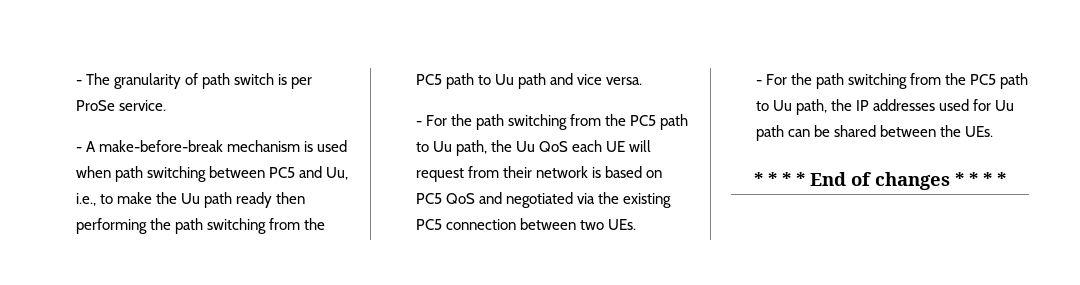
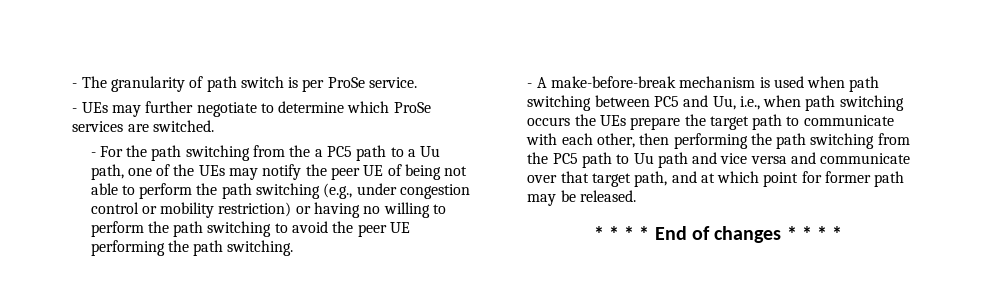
+ - UEs may further negotiate to determine which ProSe services are switched.
+ - For the path switching from the a PC5 path to a Uu path, one of the UEs may notify the peer UE of being not able to perform the path switching (e.g., under congestion control or mobility restriction) or having no willing to perform the path switching to avoid the peer UE performing the path switching.
- - A make-before-break mechanism is used when path switching between PC5 and Uu, i.e., to make the Uu path ready then performing the path switching from the PC5 path to Uu path and vice versa.
- - For the path switching from the PC5 path to Uu path, the Uu QoS each UE will request from their network is based on PC5 QoS and negotiated via the existing PC5 connection between two UEs.
- - For the path switching from the PC5 path to Uu path, the IP addresses used for Uu path can be shared between the UEs.
+ - A make-before-break mechanism is used when path switching between PC5 and Uu, i.e., when path switching occurs the UEs prepare the target path to communicate with each other, then performing the path switching from the PC5 path to Uu path and vice versa and communicate over that target path, and at which point for former path may be released.

